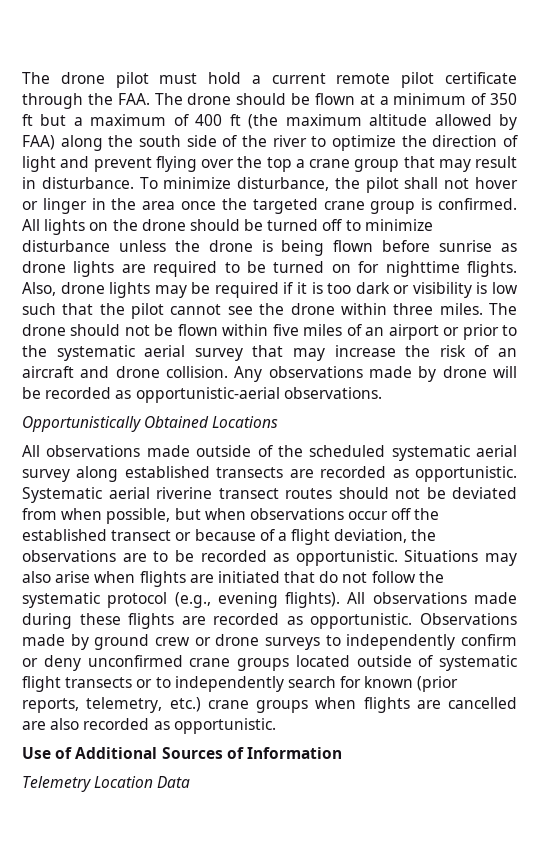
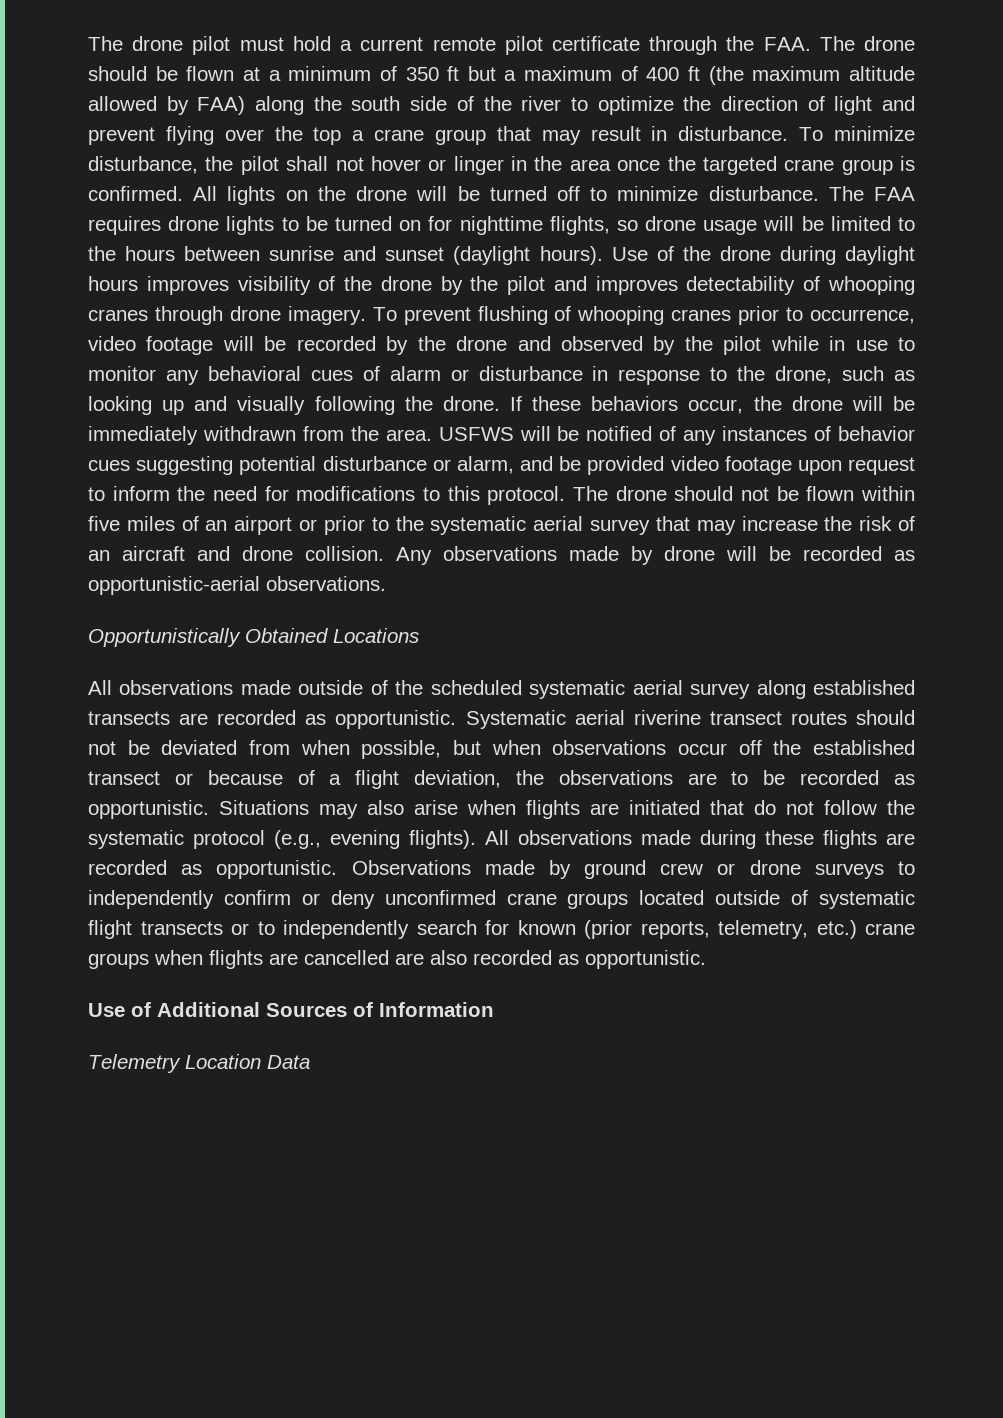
- All lights on the drone should be turned off to minimize disturbance unless the drone is being flown before sunrise as drone lights are required to be turned on for nighttime flights. Also, drone lights may be required if it is too dark or visibility is low such that the pilot cannot see the drone within three miles.
+ All lights on the drone will be turned off to minimize disturbance. The FAA requires drone lights to be turned on for nighttime flights, so drone usage will be limited to the hours between sunrise and sunset (daylight hours). Use of the drone during daylight hours improves visibility of the drone by the pilot and improves detectability of whooping cranes through drone imagery. To prevent flushing of whooping cranes prior to occurrence, video footage will be recorded by the drone and observed by the pilot while in use to monitor any behavioral cues of alarm or disturbance in response to the drone, such as looking up and visually following the drone. If these behaviors occur, the drone will be immediately withdrawn from the area. USFWS will be notified of any instances of behavior cues suggesting potential disturbance or alarm, and be provided video footage upon request to inform the need for modifications to this protocol.

